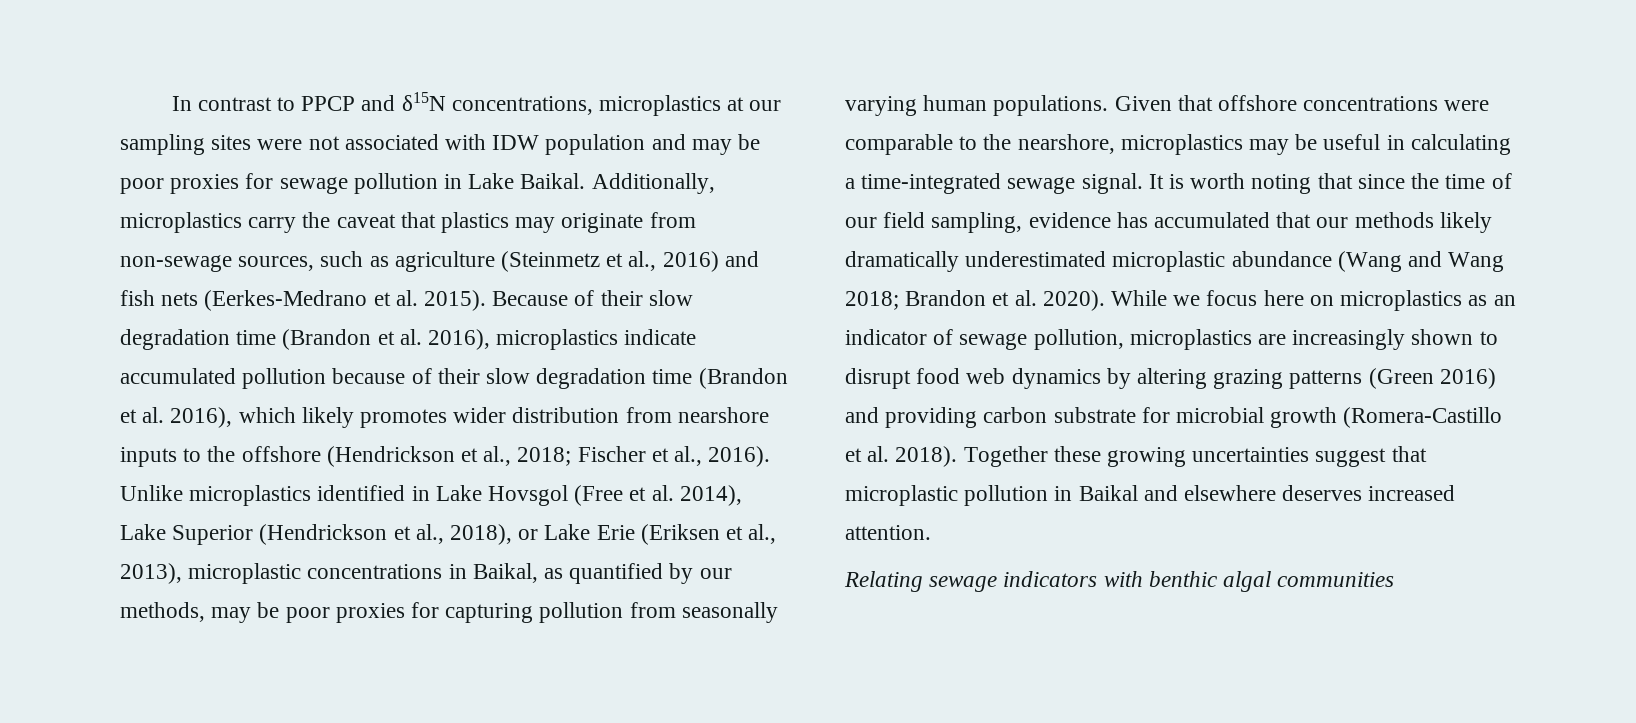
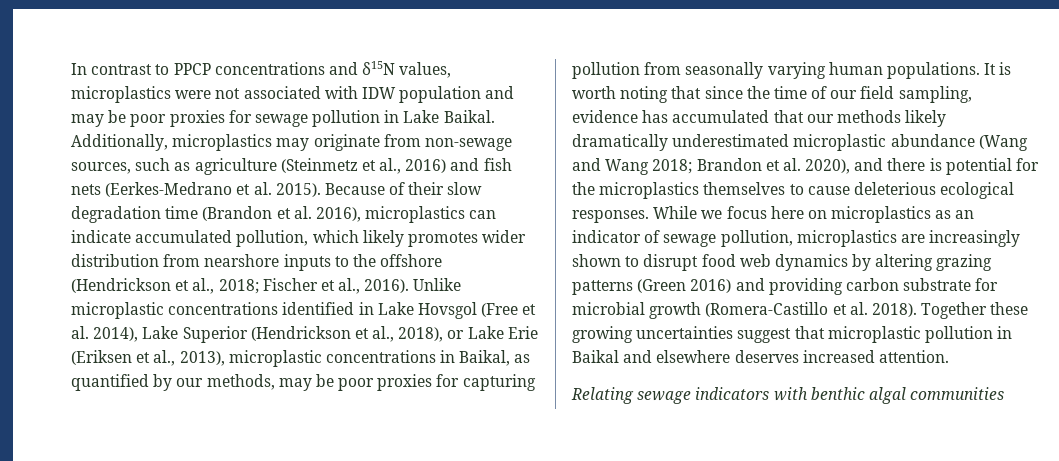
- In contrast to PPCP and δ15N concentrations, microplastics at our sampling sites were not associated with IDW population and may be poor proxies for sewage pollution in Lake Baikal.
+ In contrast to PPCP concentrations and δ15N values, microplastics were not associated with IDW population and may be poor proxies for sewage pollution in Lake Baikal.
- Additionally, microplastics carry the caveat that plastics may originate from non-sewage sources, such as agriculture (Steinmetz et al., 2016) and fish nets (Eerkes-Medrano et al. 2015).
+ Additionally, microplastics may originate from non-sewage sources, such as agriculture (Steinmetz et al., 2016) and fish nets (Eerkes-Medrano et al. 2015).
- Because of their slow degradation time (Brandon et al. 2016), microplastics indicate accumulated pollution because of their slow degradation time (Brandon et al. 2016), which likely promotes wider distribution from nearshore inputs to the offshore (Hendrickson et al., 2018; Fischer et al., 2016).
+ Because of their slow degradation time (Brandon et al. 2016), microplastics can indicate accumulated pollution, which likely promotes wider distribution from nearshore inputs to the offshore (Hendrickson et al., 2018; Fischer et al., 2016).
- Unlike microplastics identified in Lake Hovsgol (Free et al. 2014), Lake Superior (Hendrickson et al., 2018), or Lake Erie (Eriksen et al., 2013), microplastic concentrations in Baikal, as quantified by our methods, may be poor proxies for capturing pollution from seasonally varying human populations.
+ Unlike microplastic concentrations identified in Lake Hovsgol (Free et al. 2014), Lake Superior (Hendrickson et al., 2018), or Lake Erie (Eriksen et al., 2013), microplastic concentrations in Baikal, as quantified by our methods, may be poor proxies for capturing pollution from seasonally varying human populations.
- Given that offshore concentrations were comparable to the nearshore, microplastics may be useful in calculating a time-integrated sewage signal.
- It is worth noting that since the time of our field sampling, evidence has accumulated that our methods likely dramatically underestimated microplastic abundance (Wang and Wang 2018; Brandon et al. 2020).
+ It is worth noting that since the time of our field sampling, evidence has accumulated that our methods likely dramatically underestimated microplastic abundance (Wang and Wang 2018; Brandon et al. 2020), and there is potential for the microplastics themselves to cause deleterious ecological responses.

